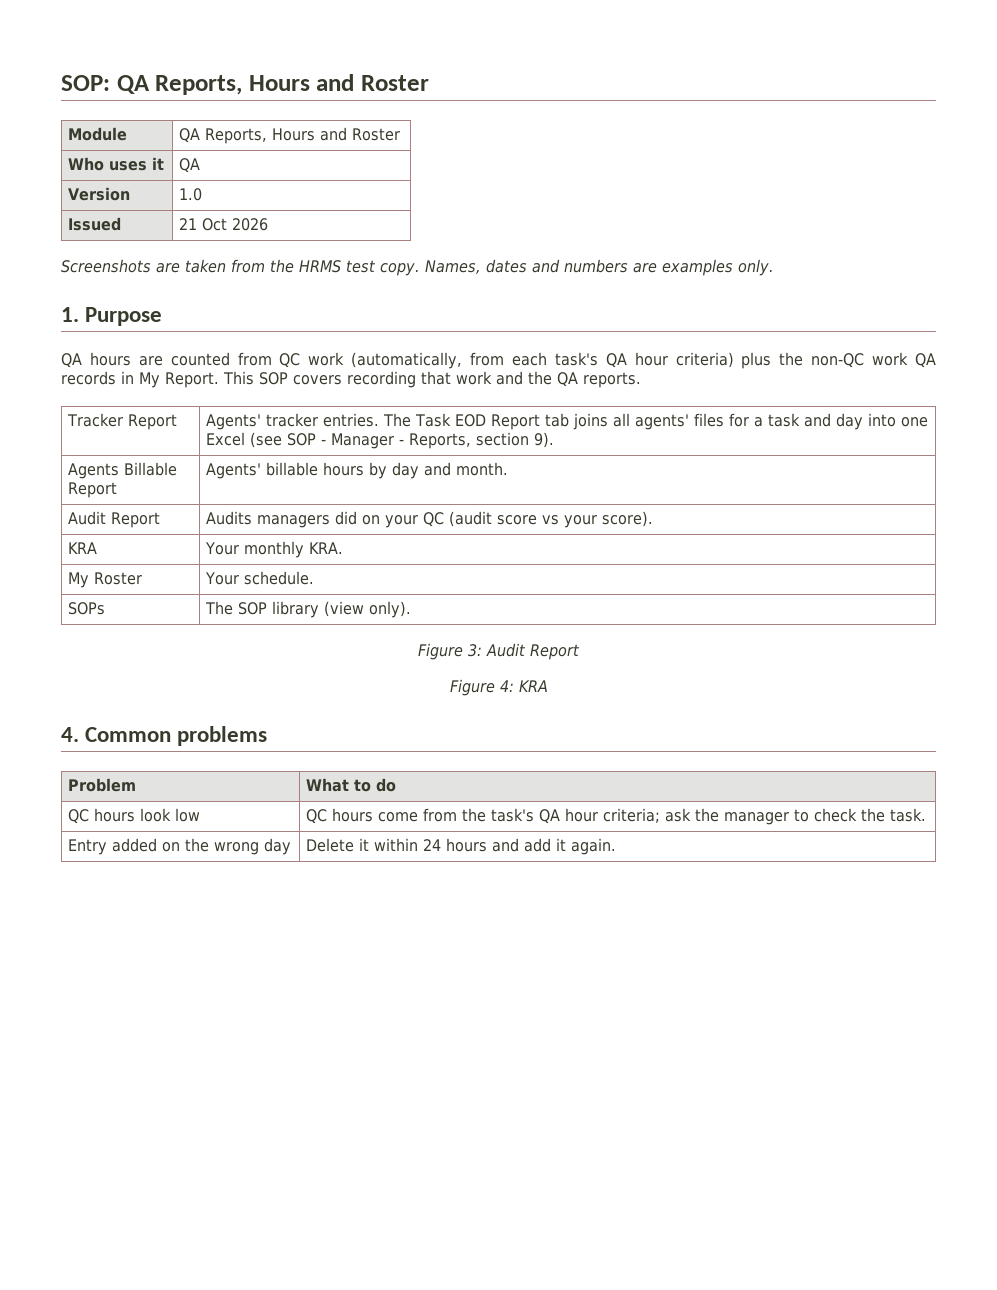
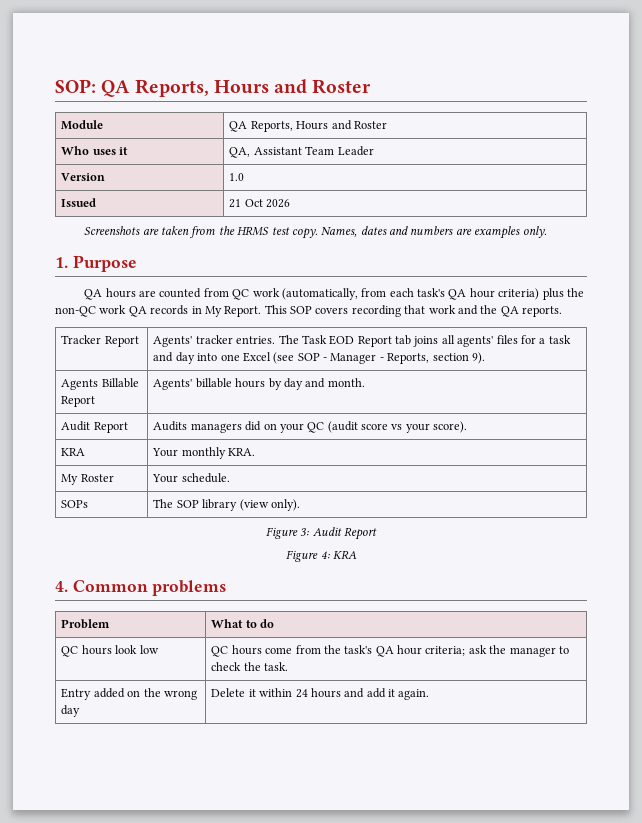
- Who uses it | QA
+ Who uses it | QA, Assistant Team Leader

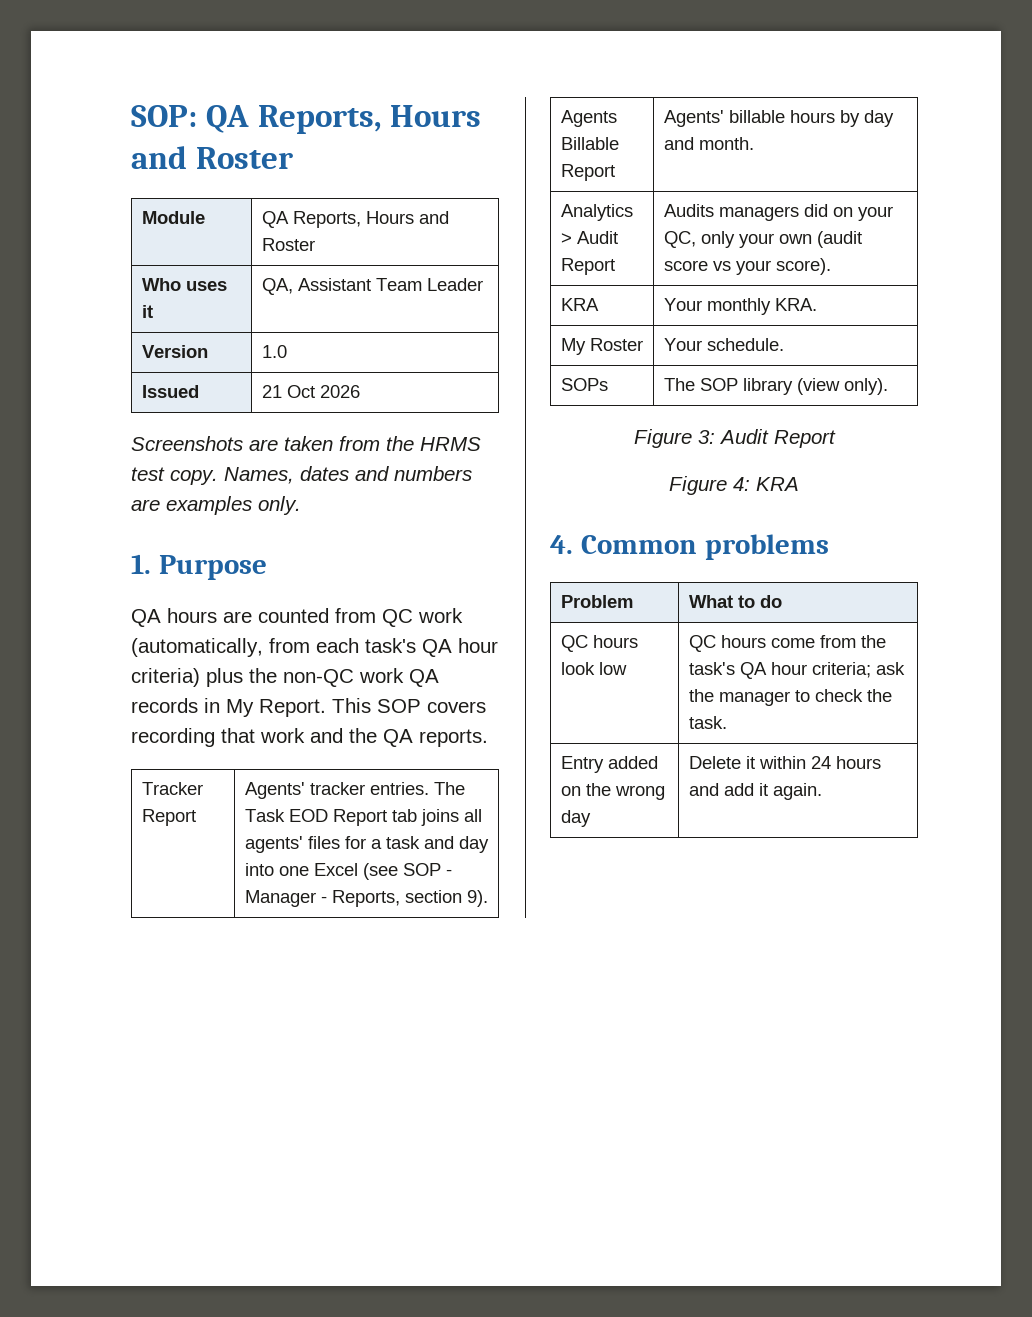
- Audit Report | Audits managers did on your QC (audit score vs your score).
+ Analytics > Audit Report | Audits managers did on your QC, only your own (audit score vs your score).

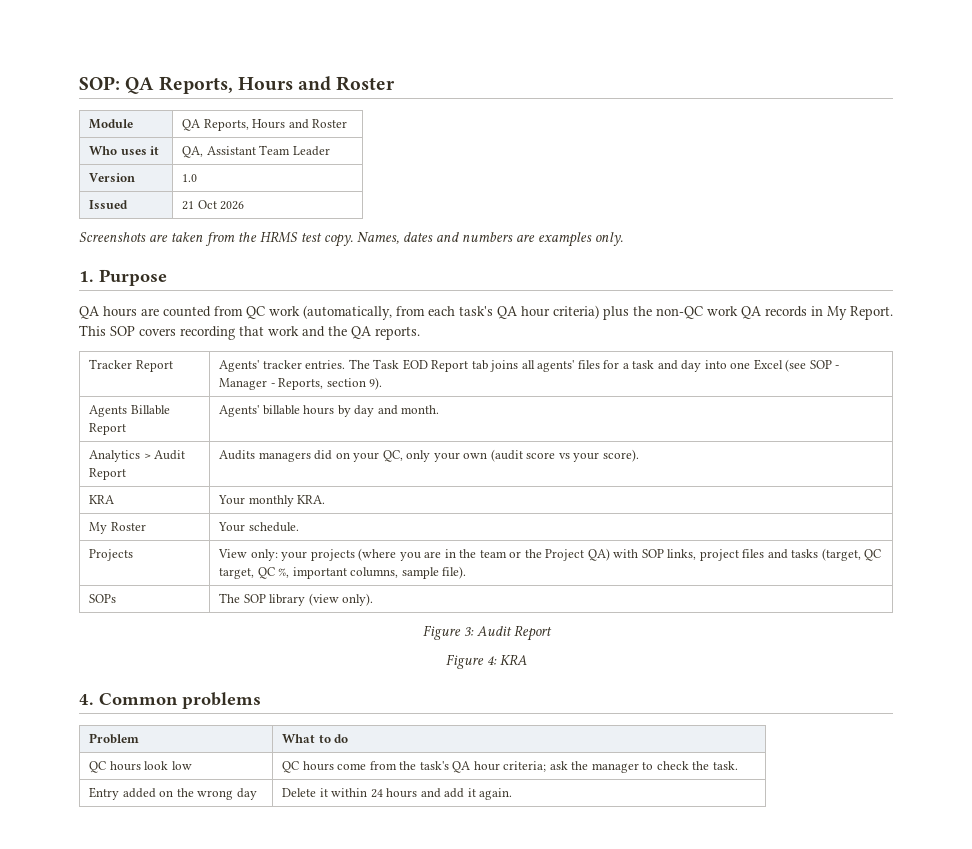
+ Projects | View only: your projects (where you are in the team or the Project QA) with SOP links, project files and tasks (target, QC target, QC %, important columns, sample file).

